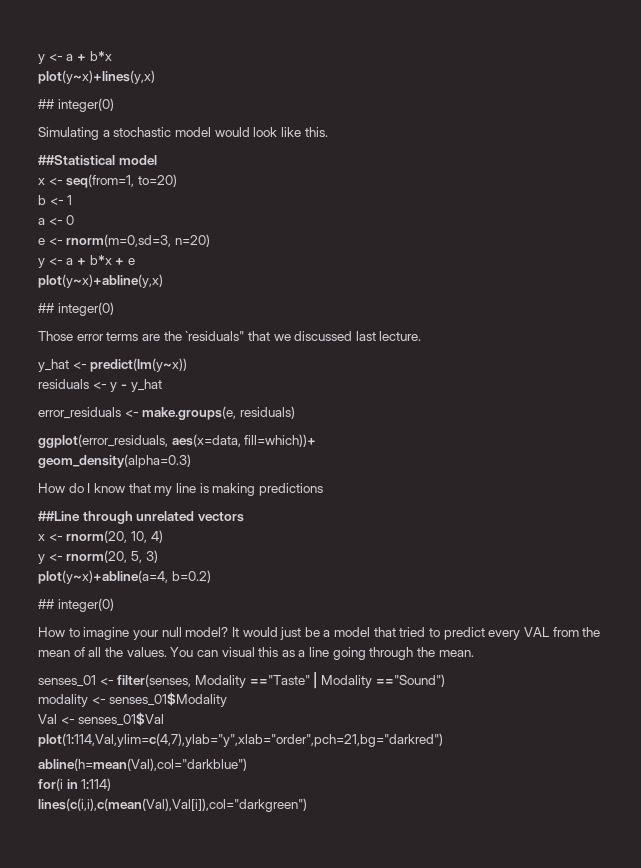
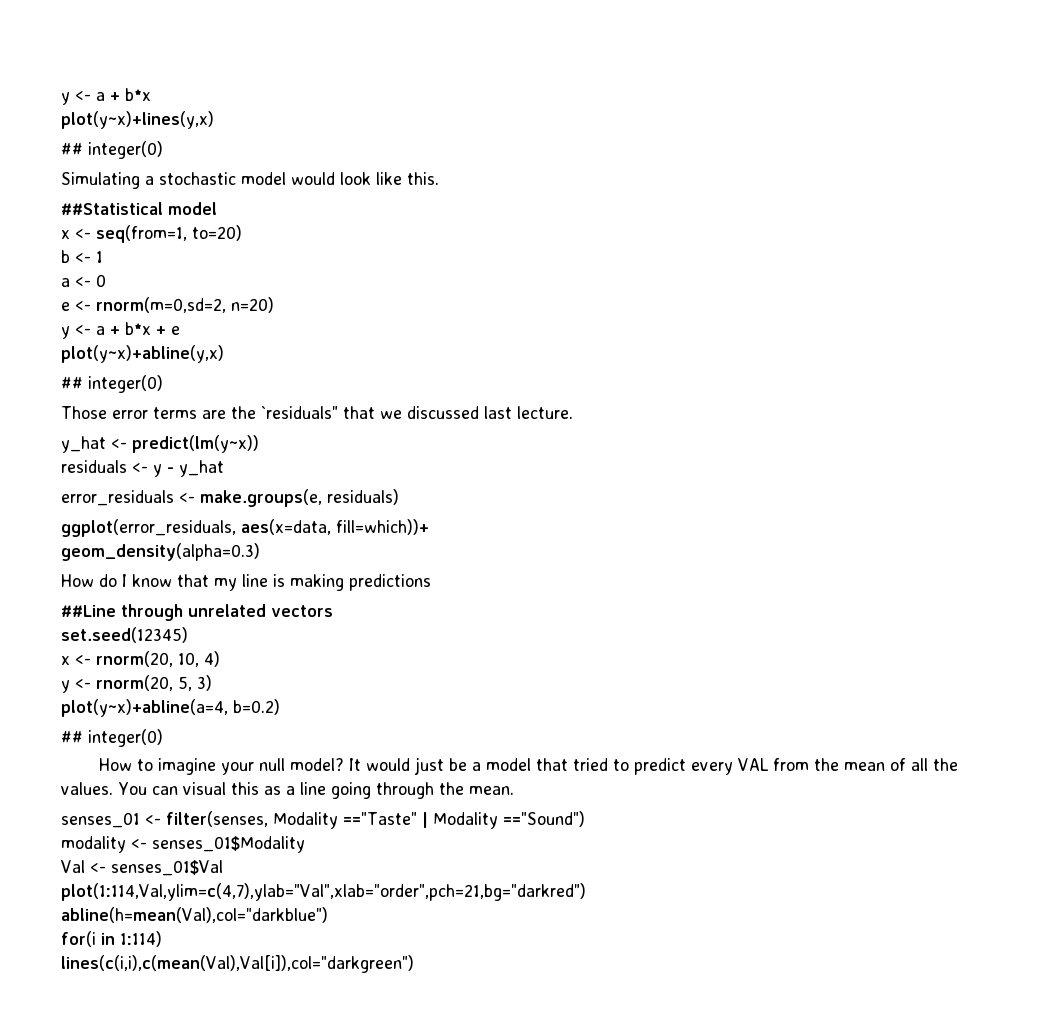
- e <- rnorm(m=0,sd=3, n=20)
+ e <- rnorm(m=0,sd=2, n=20)
+ set.seed(12345)
- plot(1:114,Val,ylim=c(4,7),ylab="y",xlab="order",pch=21,bg="darkred")
+ plot(1:114,Val,ylim=c(4,7),ylab="Val",xlab="order",pch=21,bg="darkred")

